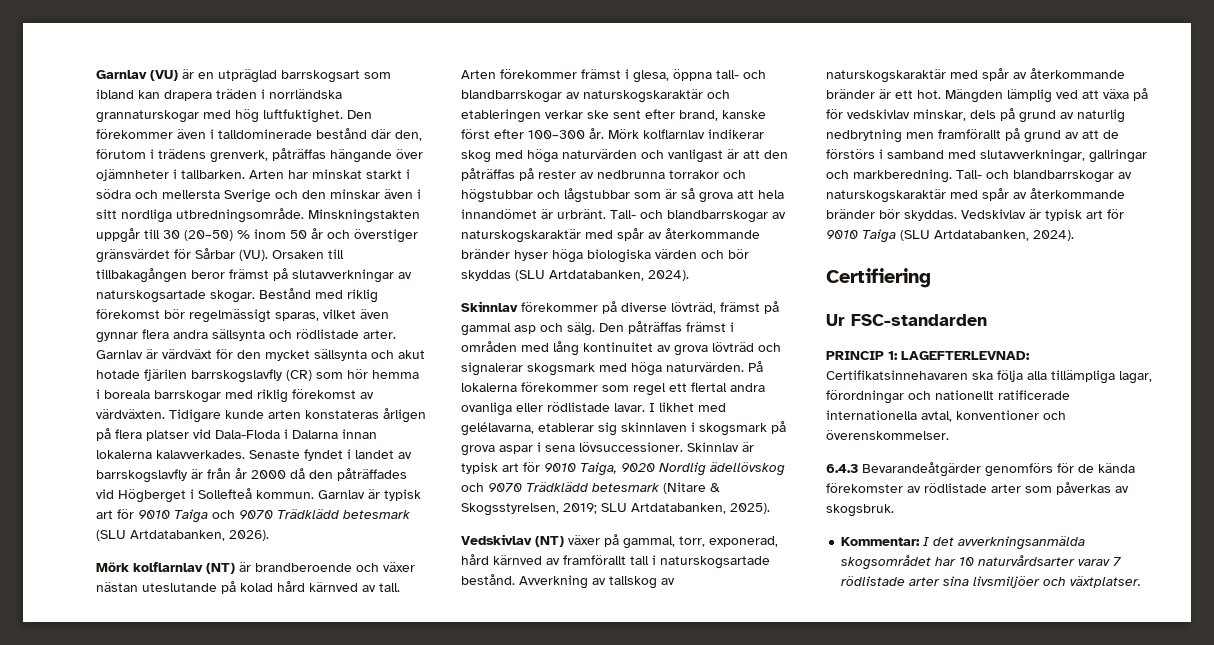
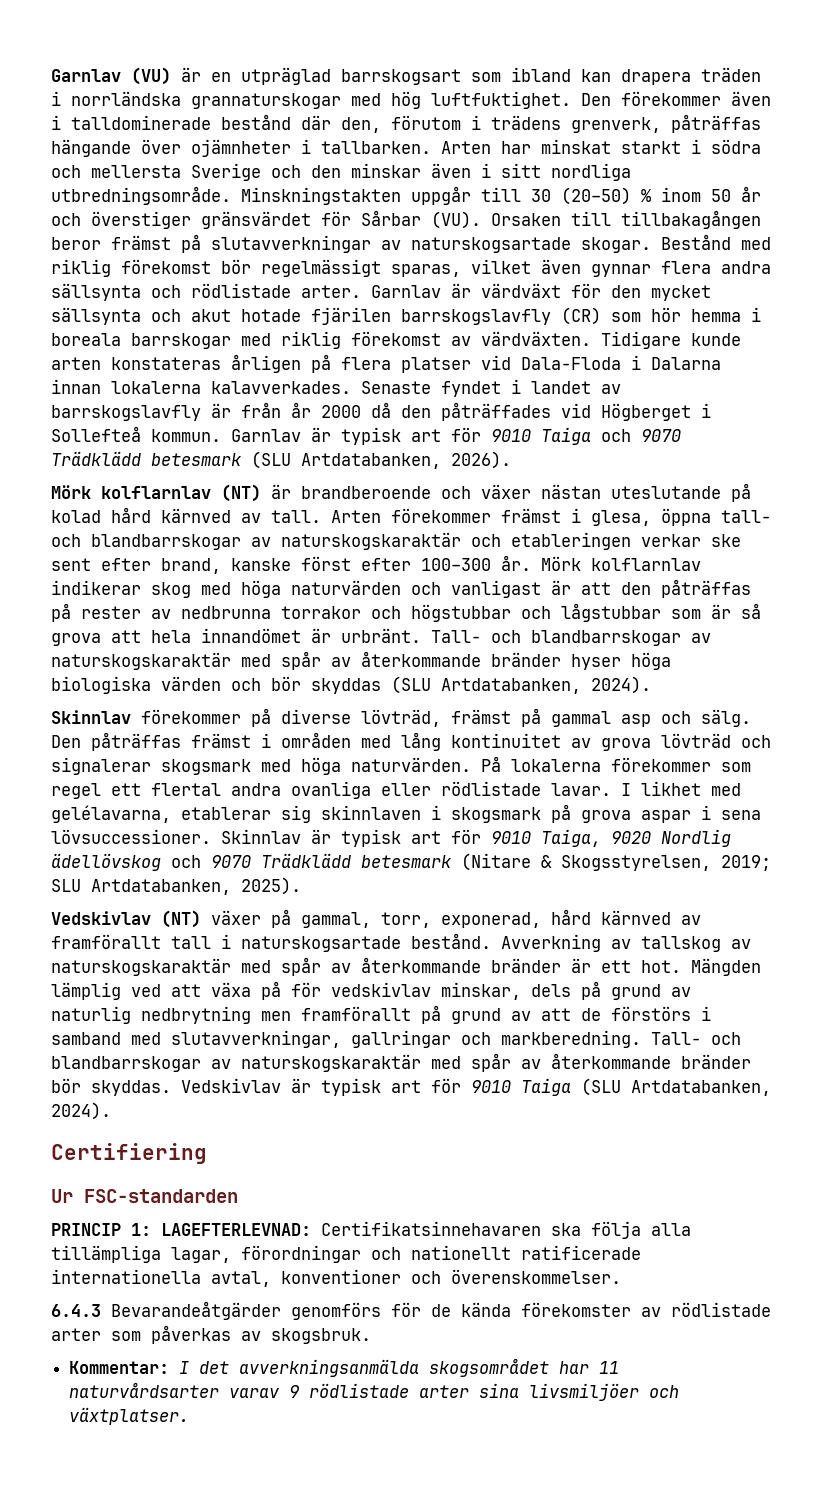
- Kommentar: I det avverkningsanmälda skogsområdet har 10 naturvårdsarter varav 7 rödlistade arter sina livsmiljöer och växtplatser.
+ Kommentar: I det avverkningsanmälda skogsområdet har 11 naturvårdsarter varav 9 rödlistade arter sina livsmiljöer och växtplatser.

